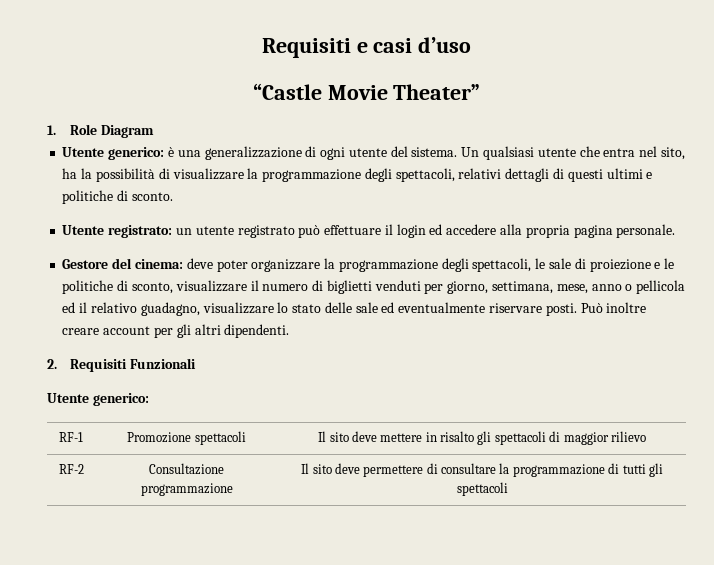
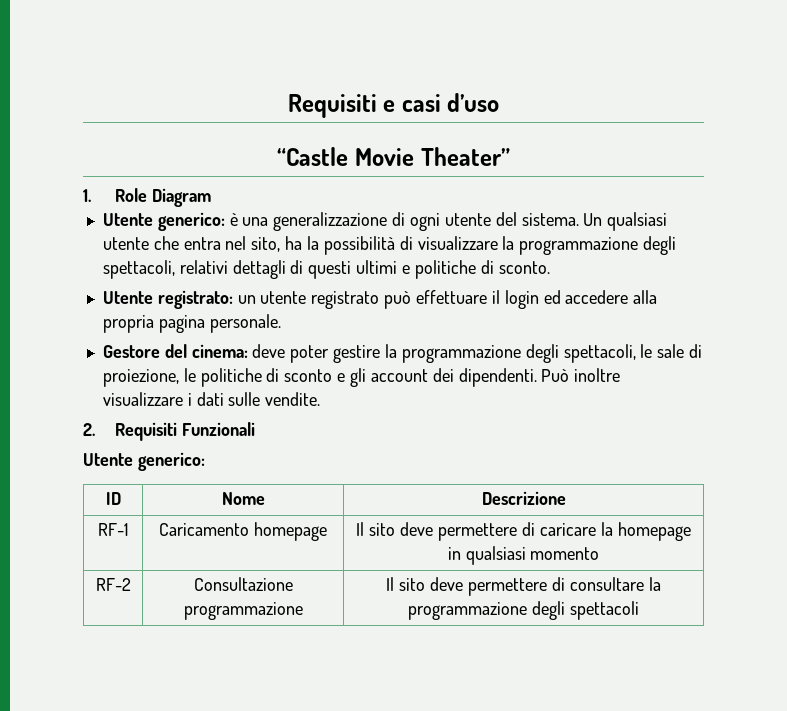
- Gestore del cinema: deve poter organizzare la programmazione degli spettacoli, le sale di proiezione e le politiche di sconto, visualizzare il numero di biglietti venduti per giorno, settimana, mese, anno o pellicola ed il relativo guadagno, visualizzare lo stato delle sale ed eventualmente riservare posti. Può inoltre creare account per gli altri dipendenti.
+ Gestore del cinema: deve poter gestire la programmazione degli spettacoli, le sale di proiezione, le politiche di sconto e gli account dei dipendenti. Può inoltre visualizzare i dati sulle vendite.
+ ID | Nome | Descrizione
- RF-1 | Promozione spettacoli | Il sito deve mettere in risalto gli spettacoli di maggior rilievo
+ RF-1 | Caricamento homepage | Il sito deve permettere di caricare la homepage in qualsiasi momento
- RF-2 | Consultazione programmazione | Il sito deve permettere di consultare la programmazione di tutti gli spettacoli
+ RF-2 | Consultazione programmazione | Il sito deve permettere di consultare la programmazione degli spettacoli

